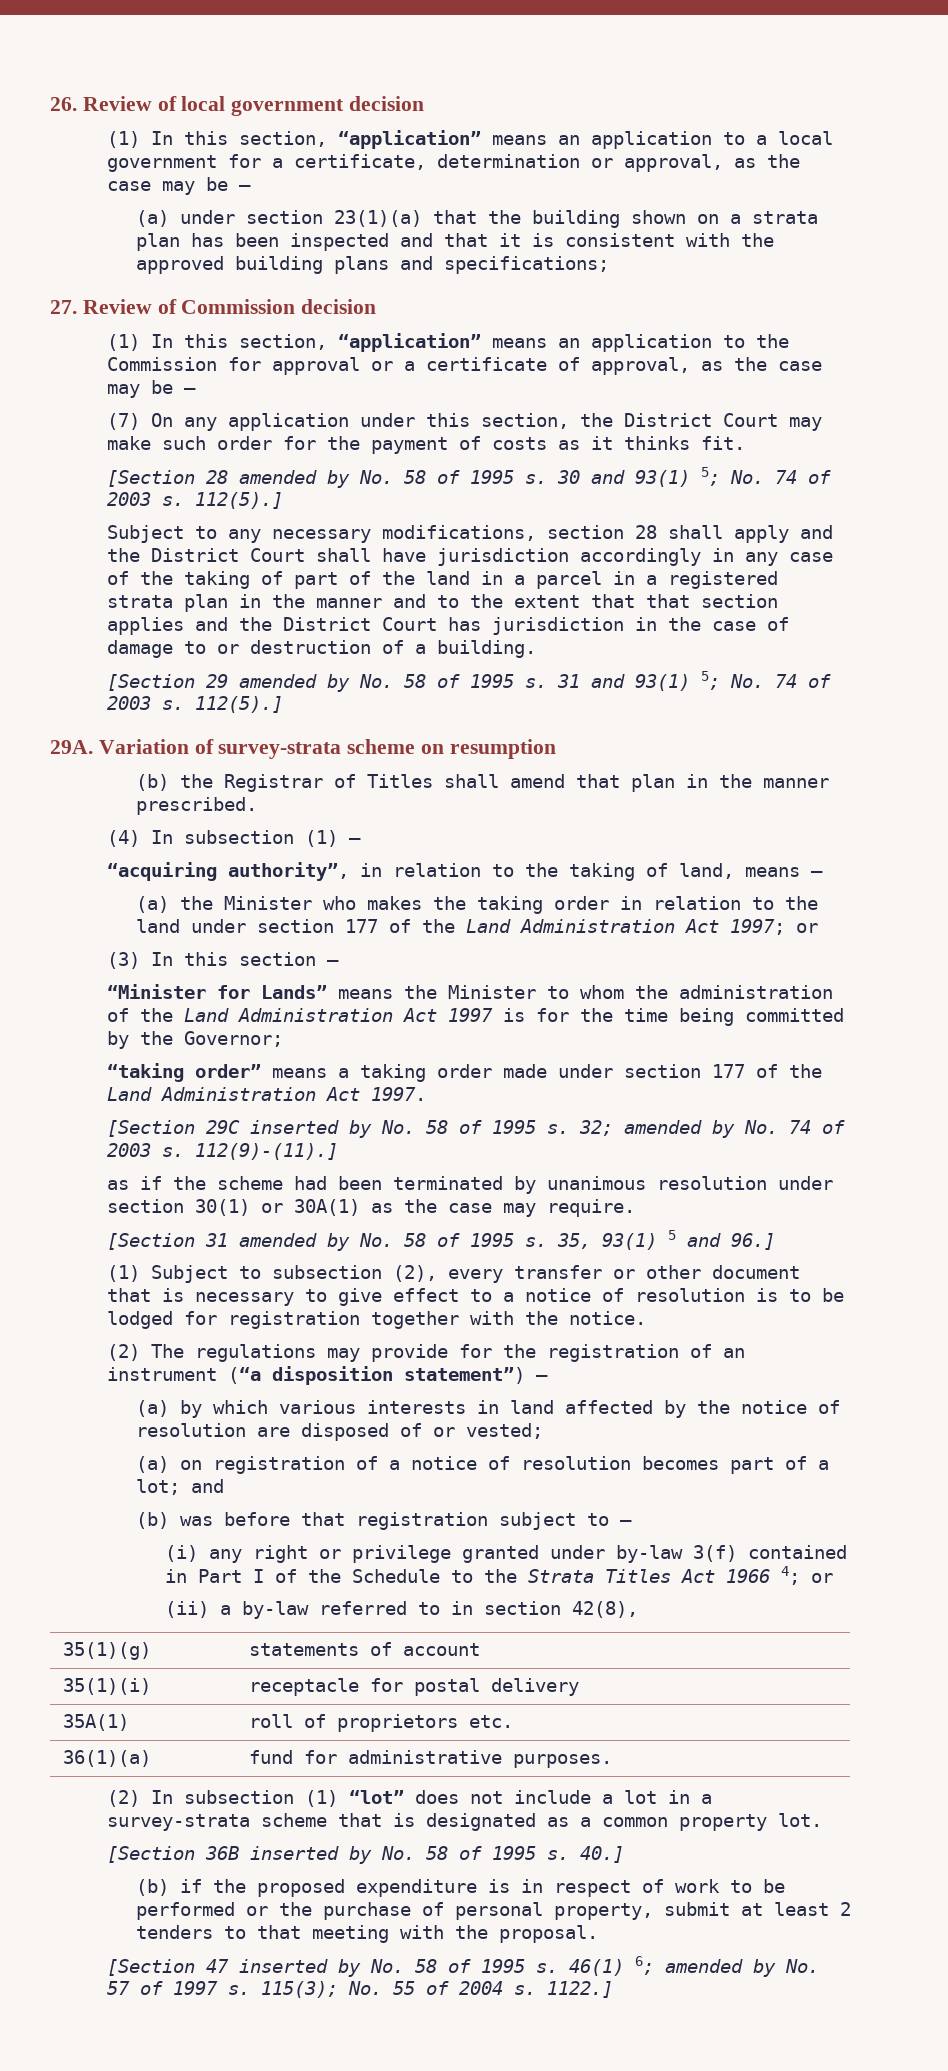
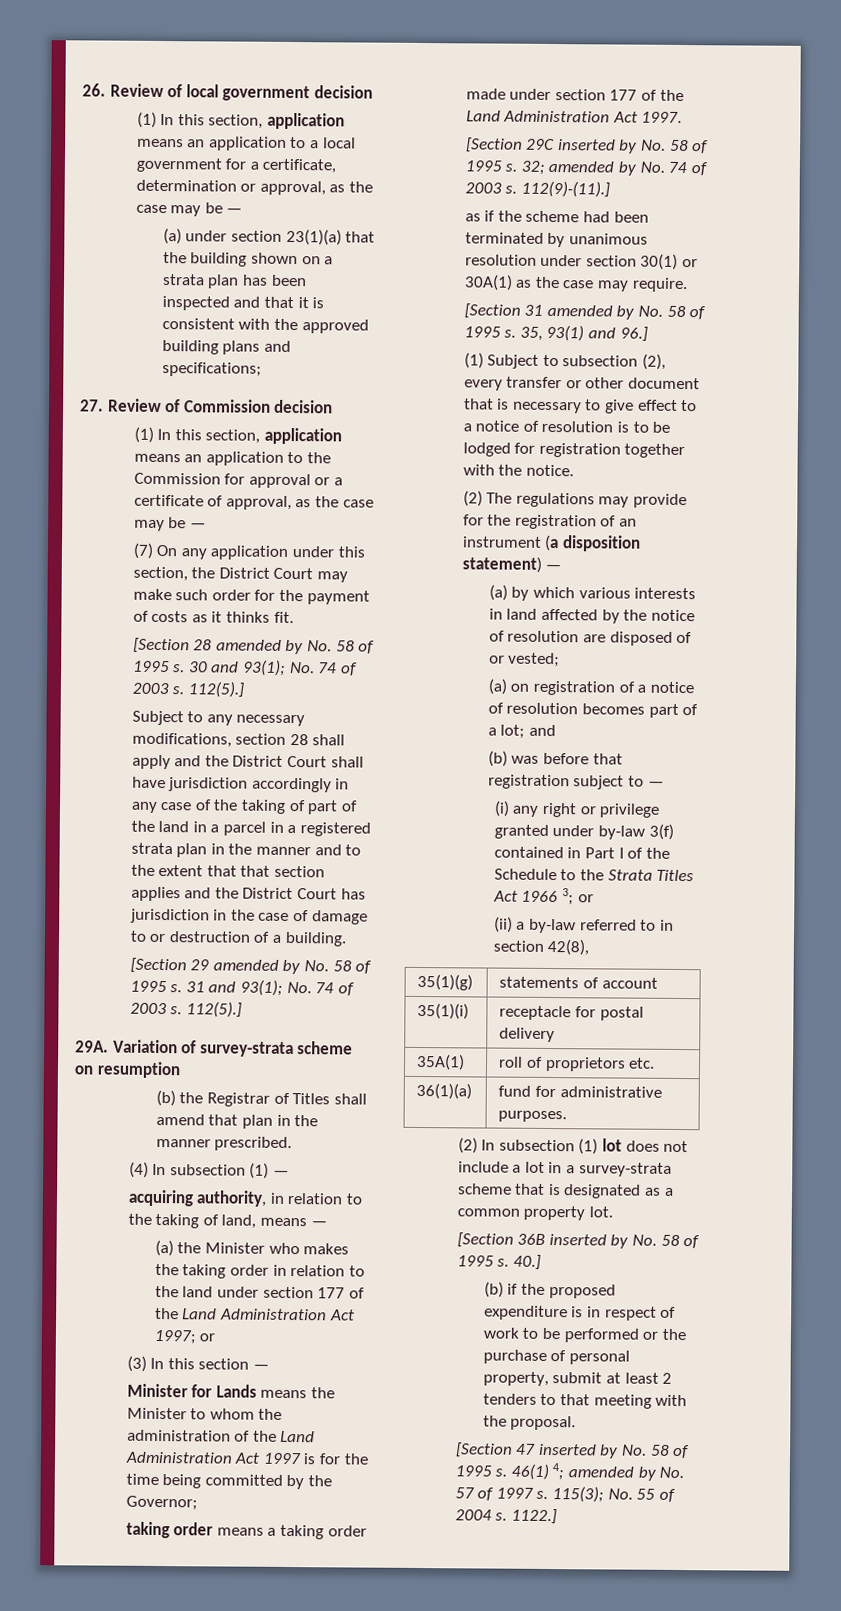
- (1) In this section, “application” means an application to a local government for a certificate, determination or approval, as the case may be —
+ (1) In this section, application means an application to a local government for a certificate, determination or approval, as the case may be —
- (1) In this section, “application” means an application to the Commission for approval or a certificate of approval, as the case may be —
+ (1) In this section, application means an application to the Commission for approval or a certificate of approval, as the case may be —
- 30 and 93(1) 5; No. 74 of 2003 s.
+ 30 and 93(1); No. 74 of 2003 s.
- 31 and 93(1) 5; No. 74 of 2003 s.
+ 31 and 93(1); No. 74 of 2003 s.
- “acquiring authority”, in relation to the taking of land, means —
+ acquiring authority, in relation to the taking of land, means —
- “Minister for Lands” means the Minister to whom the administration of the Land Administration Act 1997 is for the time being committed by the Governor;
+ Minister for Lands means the Minister to whom the administration of the Land Administration Act 1997 is for the time being committed by the Governor;
- “taking order” means a taking order made under section 177 of the Land Administration Act 1997.
+ taking order means a taking order made under section 177 of the Land Administration Act 1997.
- 35, 93(1) 5 and 96.]
+ 35, 93(1) and 96.]
- (2) The regulations may provide for the registration of an instrument (“a disposition statement”) —
+ (2) The regulations may provide for the registration of an instrument (a disposition statement) —
- (i) any right or privilege granted under by-law 3(f) contained in Part I of the Schedule to the Strata Titles Act 1966 4; or
+ (i) any right or privilege granted under by-law 3(f) contained in Part I of the Schedule to the Strata Titles Act 1966 3; or
- (2) In subsection (1) “lot” does not include a lot in a survey-strata scheme that is designated as a common property lot.
+ (2) In subsection (1) lot does not include a lot in a survey-strata scheme that is designated as a common property lot.
- 46(1) 6; amended by No. 57 of 1997 s.
+ 46(1) 4; amended by No. 57 of 1997 s.

